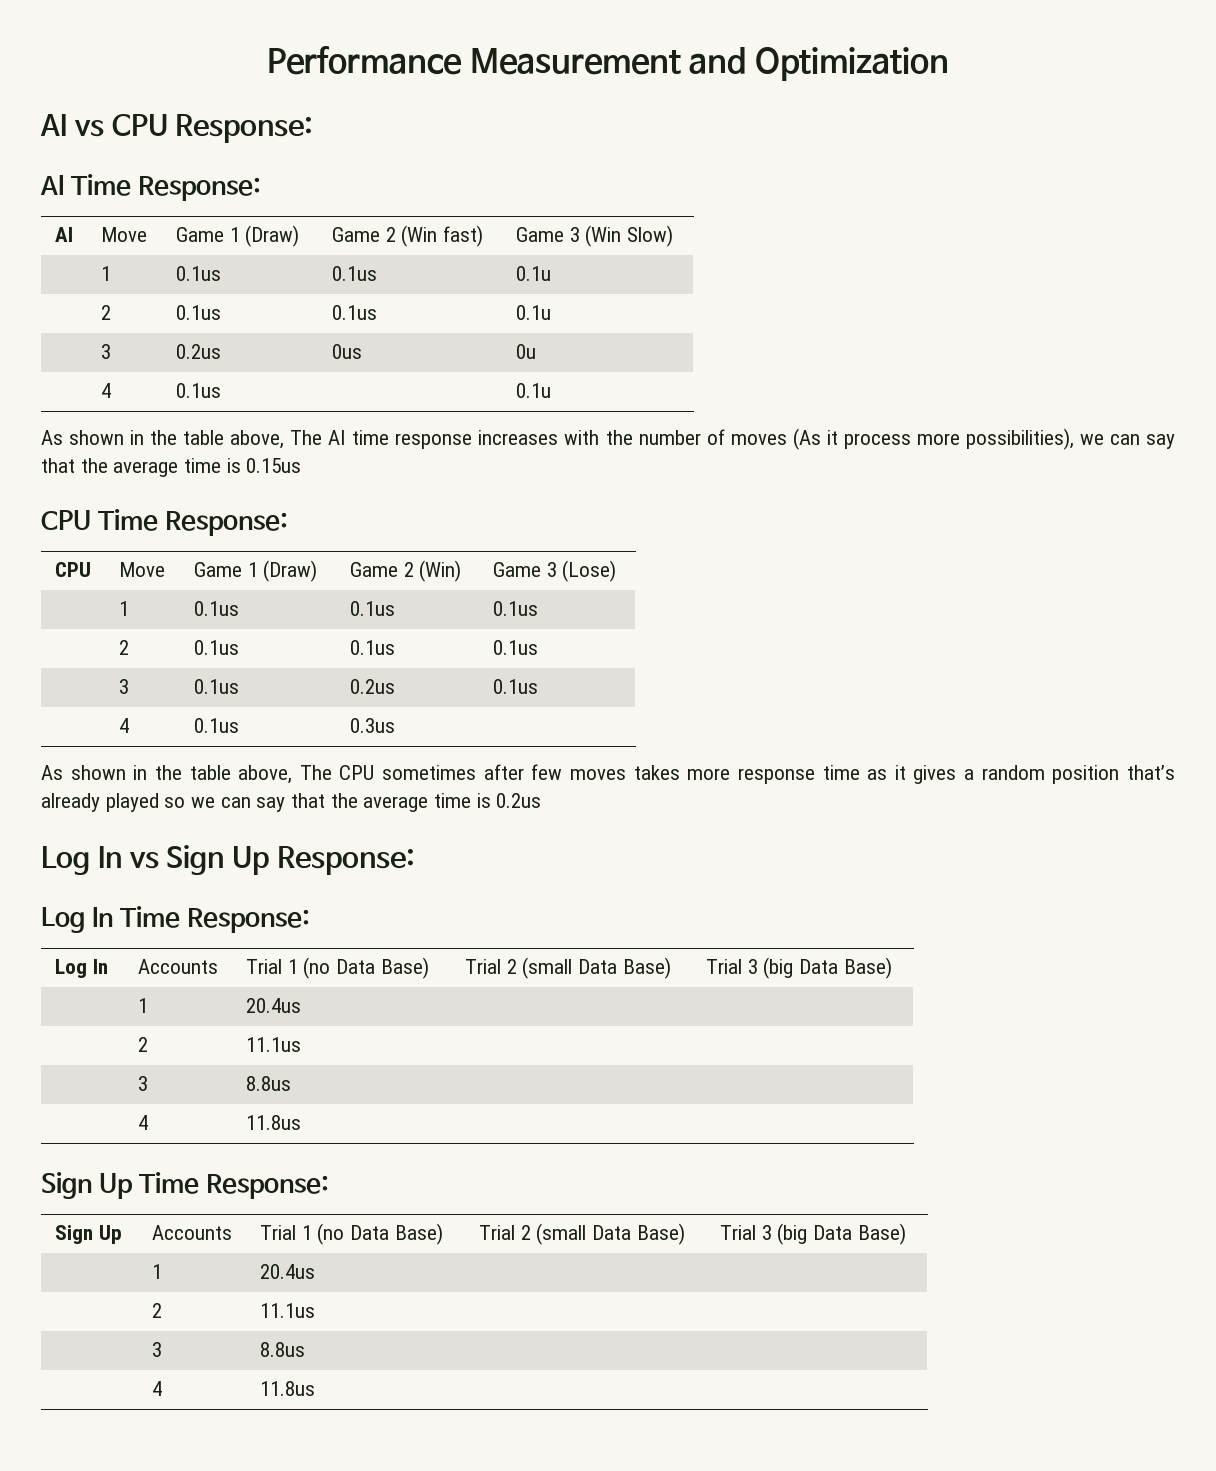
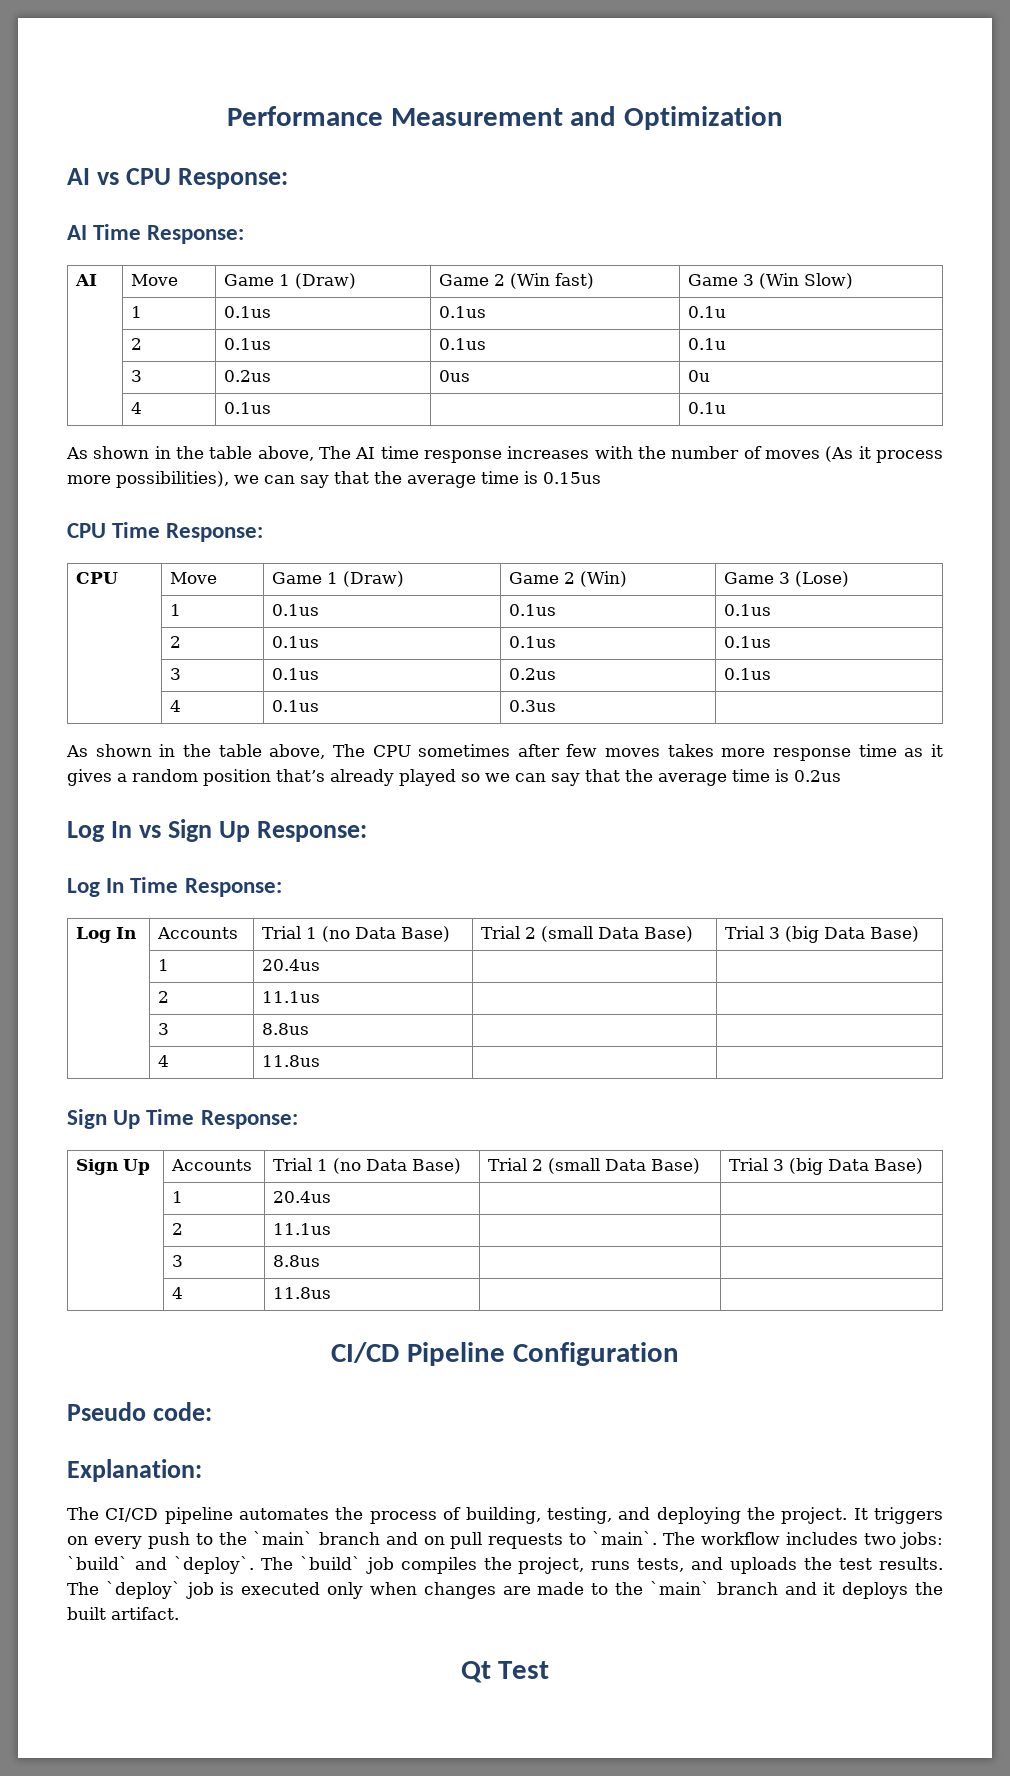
+ CI/CD Pipeline Configuration
+ Pseudo code:
+ Explanation:
+ The CI/CD pipeline automates the process of building, testing, and deploying the project. It triggers on every push to the `main` branch and on pull requests to `main`. The workflow includes two jobs: `build` and `deploy`. The `build` job compiles the project, runs tests, and uploads the test results. The `deploy` job is executed only when changes are made to the `main` branch and it deploys the built artifact.
+ Qt Test

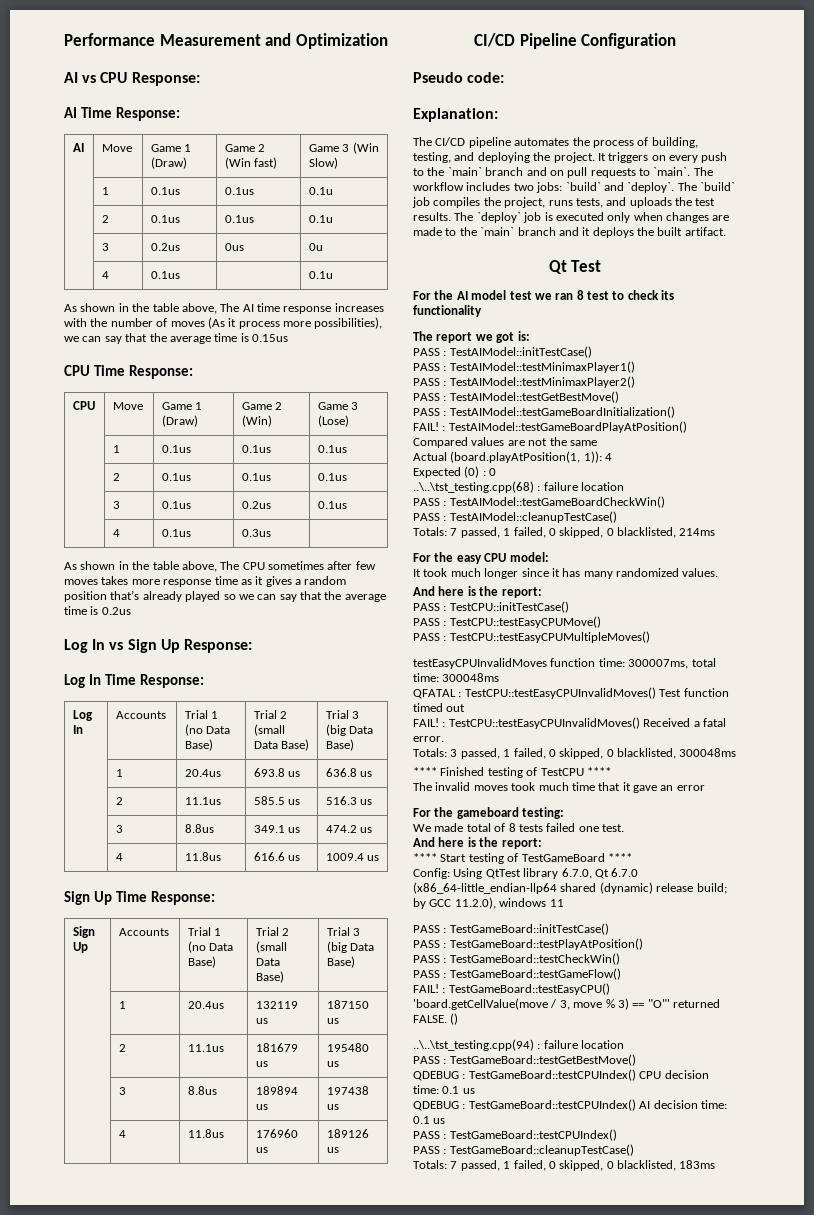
  Log In | Accounts | Trial 1 (no Data Base) | Trial 2 (small Data Base) | Trial 3 (big Data Base)
- | 1 | 20.4us | |
- | 2 | 11.1us | |
- | 3 | 8.8us | |
- | 4 | 11.8us | |
+ | 1 | 20.4us | 693.8 us | 636.8 us
+ | 2 | 11.1us | 585.5 us | 516.3 us
+ | 3 | 8.8us | 349.1 us | 474.2 us
+ | 4 | 11.8us | 616.6 us | 1009.4 us
  Sign Up | Accounts | Trial 1 (no Data Base) | Trial 2 (small Data Base) | Trial 3 (big Data Base)
- | 1 | 20.4us | |
- | 2 | 11.1us | |
- | 3 | 8.8us | |
- | 4 | 11.8us | |
+ | 1 | 20.4us | 132119 us | 187150 us
+ | 2 | 11.1us | 181679 us | 195480 us
+ | 3 | 8.8us | 189894 us | 197438 us
+ | 4 | 11.8us | 176960 us | 189126 us
+ For the AI model test we ran 8 test to check its functionality
+ The report we got is:
+ PASS : TestAIModel::initTestCase()
+ PASS : TestAIModel::testMinimaxPlayer1()
+ PASS : TestAIModel::testMinimaxPlayer2()
+ PASS : TestAIModel::testGetBestMove()
+ PASS : TestAIModel::testGameBoardInitialization()
+ FAIL! : TestAIModel::testGameBoardPlayAtPosition() Compared values are not the same
+ Actual (board.playAtPosition(1, 1)): 4
+ Expected (0) : 0
+ ..\..\tst_testing.cpp(68) : failure location
+ PASS : TestAIModel::testGameBoardCheckWin()
+ PASS : TestAIModel::cleanupTestCase()
+ Totals: 7 passed, 1 failed, 0 skipped, 0 blacklisted, 214ms
+ For the easy CPU model:
+ It took much longer since it has many randomized values.
+ And here is the report:
+ PASS : TestCPU::initTestCase()
+ PASS : TestCPU::testEasyCPUMove()
+ PASS : TestCPU::testEasyCPUMultipleMoves()
+ testEasyCPUInvalidMoves function time: 300007ms, total time: 300048ms
+ QFATAL : TestCPU::testEasyCPUInvalidMoves() Test function timed out
+ FAIL! : TestCPU::testEasyCPUInvalidMoves() Received a fatal error.
+ Totals: 3 passed, 1 failed, 0 skipped, 0 blacklisted, 300048ms
+ **** Finished testing of TestCPU ****
+ The invalid moves took much time that it gave an error
+ For the gameboard testing:
+ We made total of 8 tests failed one test.
+ And here is the report:
+ **** Start testing of TestGameBoard ****
+ Config: Using QtTest library 6.7.0, Qt 6.7.0 (x86_64-little_endian-llp64 shared (dynamic) release build; by GCC 11.2.0), windows 11
+ PASS : TestGameBoard::initTestCase()
+ PASS : TestGameBoard::testPlayAtPosition()
+ PASS : TestGameBoard::testCheckWin()
+ PASS : TestGameBoard::testGameFlow()
+ FAIL! : TestGameBoard::testEasyCPU() 'board.getCellValue(move / 3, move % 3) == "O"' returned FALSE. ()
+ ..\..\tst_testing.cpp(94) : failure location
+ PASS : TestGameBoard::testGetBestMove()
+ QDEBUG : TestGameBoard::testCPUIndex() CPU decision time: 0.1 us
+ QDEBUG : TestGameBoard::testCPUIndex() AI decision time: 0.1 us
+ PASS : TestGameBoard::testCPUIndex()
+ PASS : TestGameBoard::cleanupTestCase()
+ Totals: 7 passed, 1 failed, 0 skipped, 0 blacklisted, 183ms

